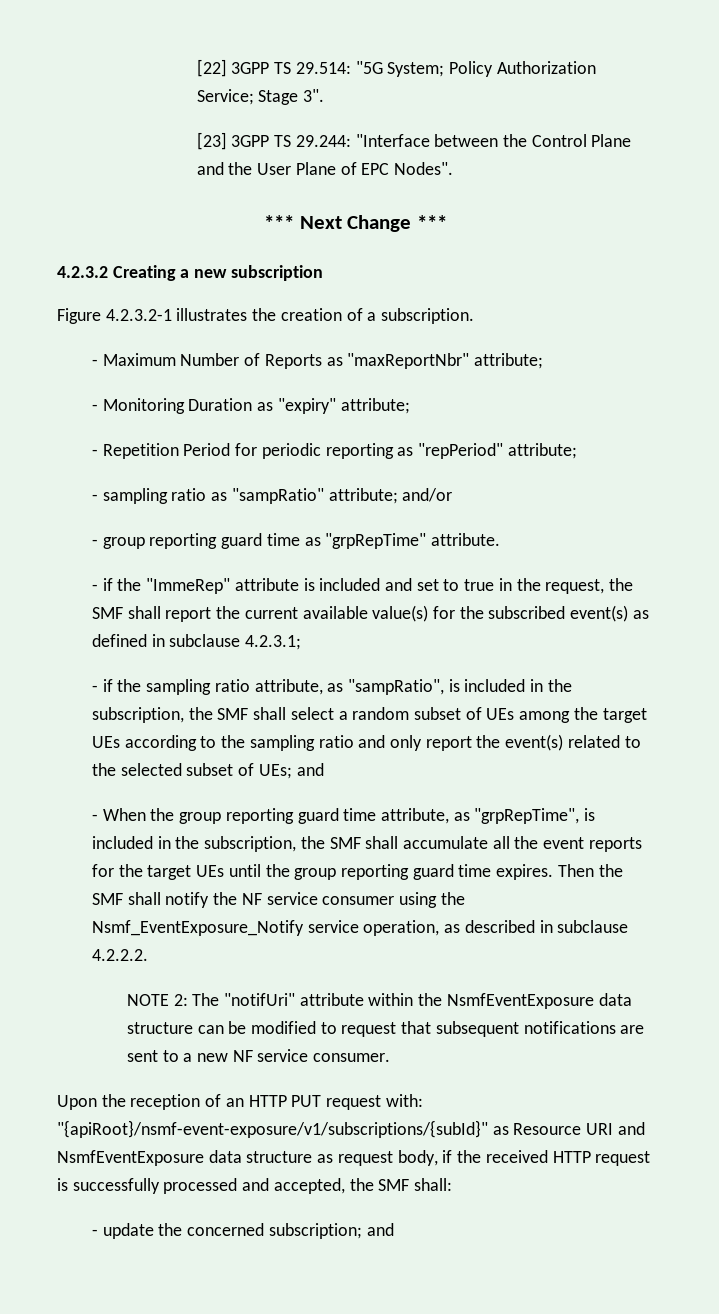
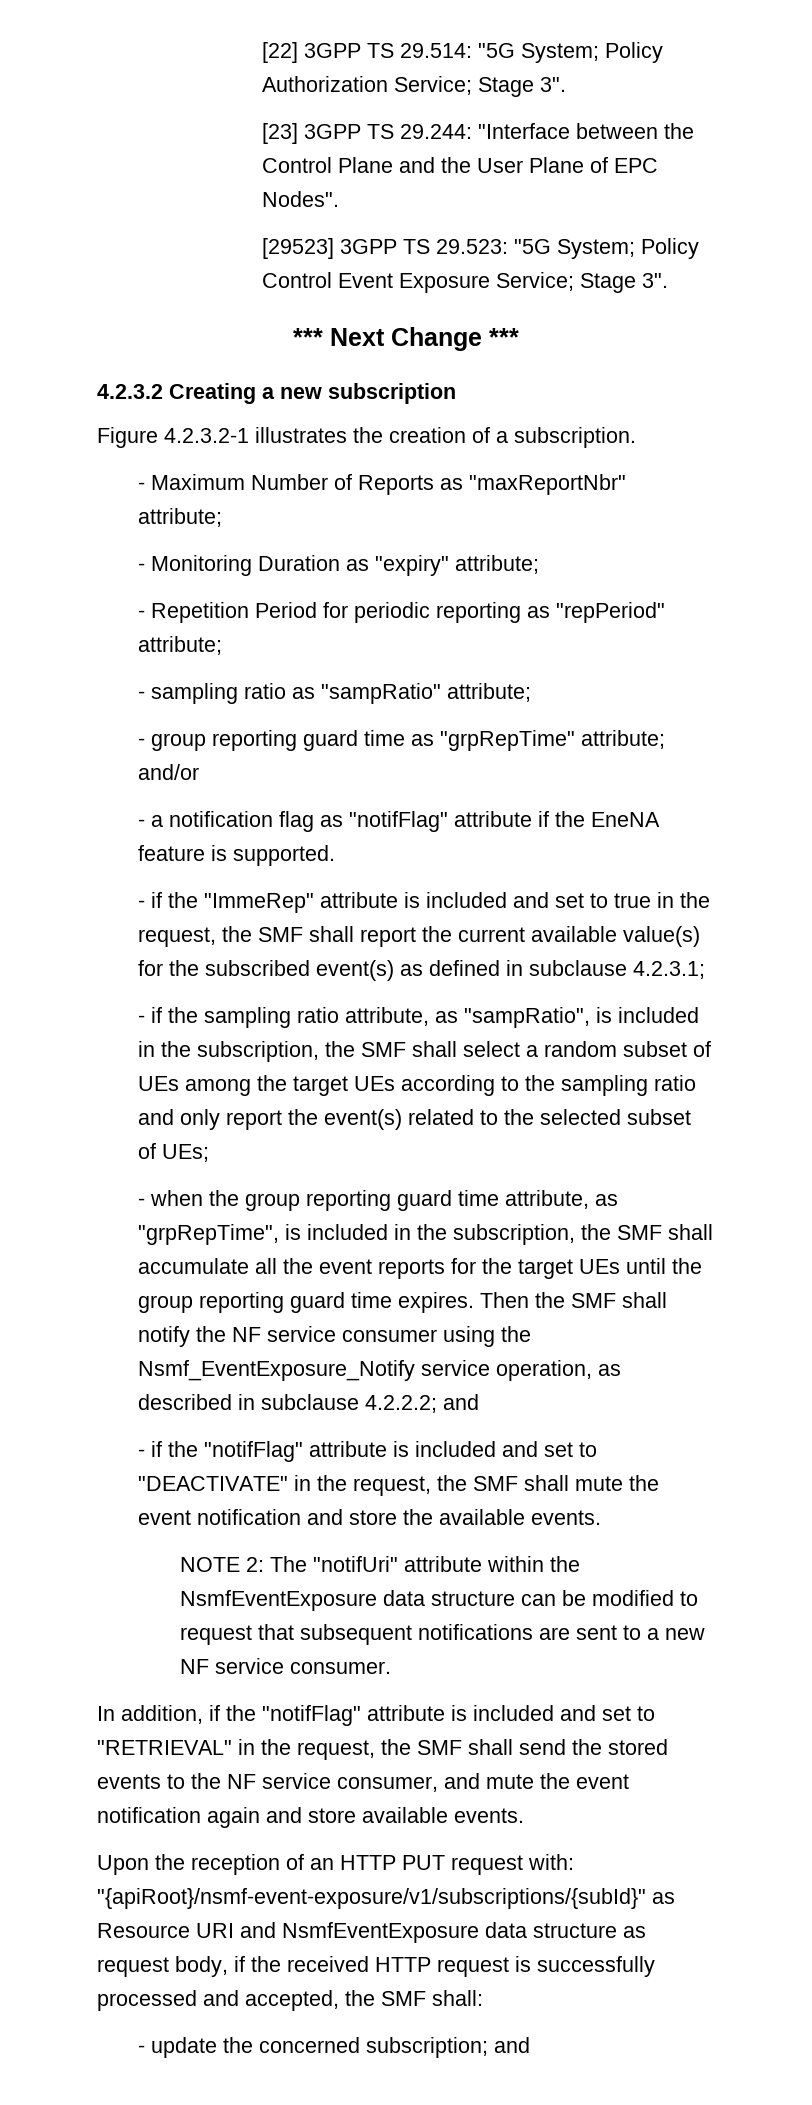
+ [29523] 3GPP TS 29.523: "5G System; Policy Control Event Exposure Service; Stage 3".
- - sampling ratio as "sampRatio" attribute; and/or
+ - sampling ratio as "sampRatio" attribute;
- - group reporting guard time as "grpRepTime" attribute.
+ - group reporting guard time as "grpRepTime" attribute; and/or
+ - a notification flag as "notifFlag" attribute if the EneNA feature is supported.
- - if the sampling ratio attribute, as "sampRatio", is included in the subscription, the SMF shall select a random subset of UEs among the target UEs according to the sampling ratio and only report the event(s) related to the selected subset of UEs; and
- - When the group reporting guard time attribute, as "grpRepTime", is included in the subscription, the SMF shall accumulate all the event reports for the target UEs until the group reporting guard time expires.
+ - if the sampling ratio attribute, as "sampRatio", is included in the subscription, the SMF shall select a random subset of UEs among the target UEs according to the sampling ratio and only report the event(s) related to the selected subset of UEs;
+ - when the group reporting guard time attribute, as "grpRepTime", is included in the subscription, the SMF shall accumulate all the event reports for the target UEs until the group reporting guard time expires.
- Then the SMF shall notify the NF service consumer using the Nsmf_EventExposure_Notify service operation, as described in subclause 4.2.2.2.
+ Then the SMF shall notify the NF service consumer using the Nsmf_EventExposure_Notify service operation, as described in subclause 4.2.2.2; and
+ - if the "notifFlag" attribute is included and set to "DEACTIVATE" in the request, the SMF shall mute the event notification and store the available events.
+ In addition, if the "notifFlag" attribute is included and set to "RETRIEVAL" in the request, the SMF shall send the stored events to the NF service consumer, and mute the event notification again and store available events.

